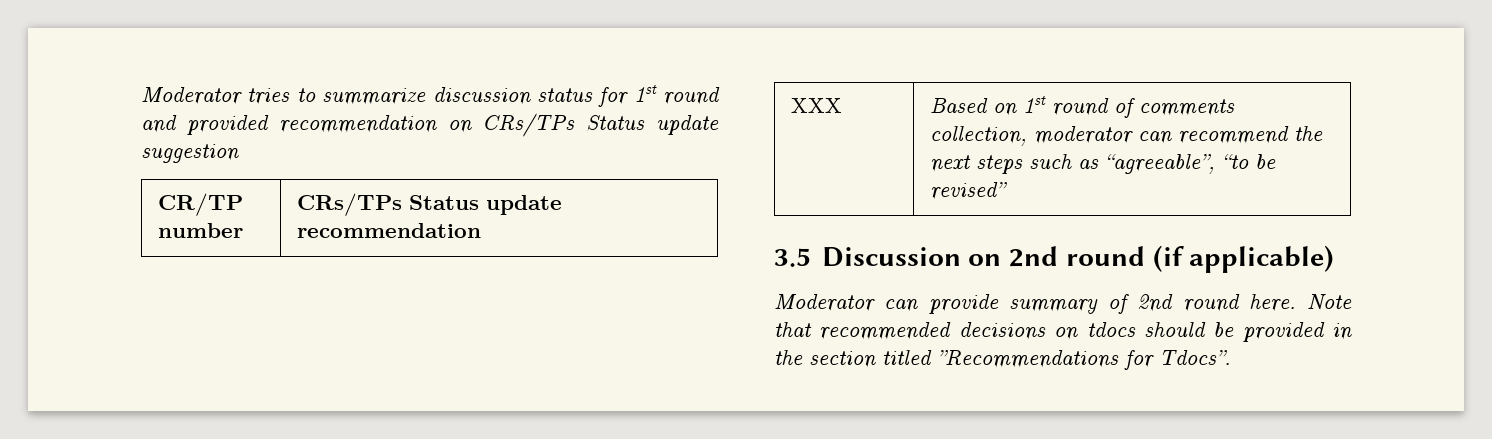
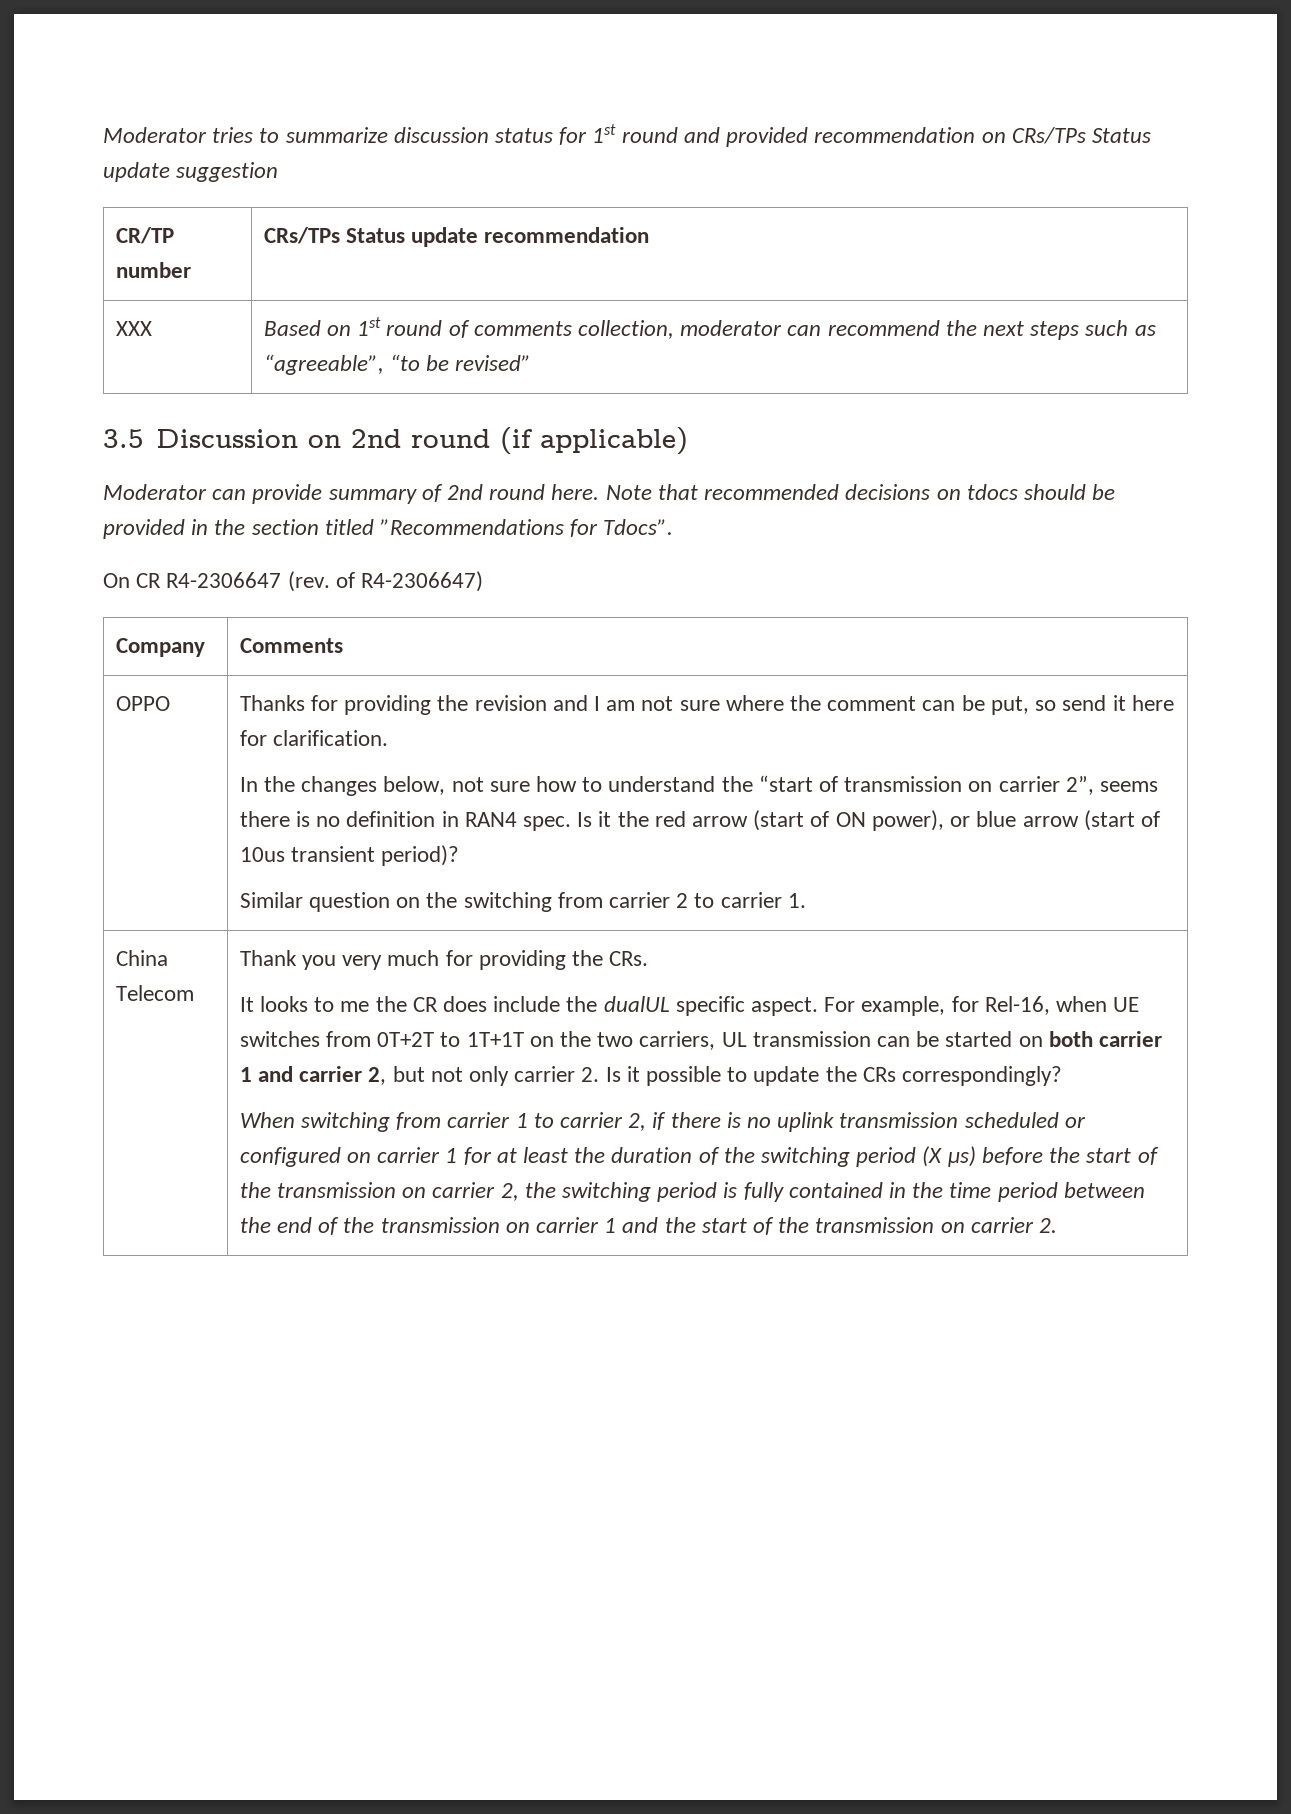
+ On CR R4-2306647 (rev. of R4-2306647)
+ Company | Comments
+ OPPO | Thanks for providing the revision and I am not sure where the comment can be put, so send it here for clarification.
+ In the changes below, not sure how to understand the “start of transmission on carrier 2”, seems there is no definition in RAN4 spec. Is it the red arrow (start of ON power), or blue arrow (start of 10us transient period)?
+ Similar question on the switching from carrier 2 to carrier 1.
+ China Telecom | Thank you very much for providing the CRs.
+ It looks to me the CR does include the dualUL specific aspect. For example, for Rel-16, when UE switches from 0T+2T to 1T+1T on the two carriers, UL transmission can be started on both carrier 1 and carrier 2, but not only carrier 2. Is it possible to update the CRs correspondingly?
+ When switching from carrier 1 to carrier 2, if there is no uplink transmission scheduled or configured on carrier 1 for at least the duration of the switching period (X µs) before the start of the transmission on carrier 2, the switching period is fully contained in the time period between the end of the transmission on carrier 1 and the start of the transmission on carrier 2.

